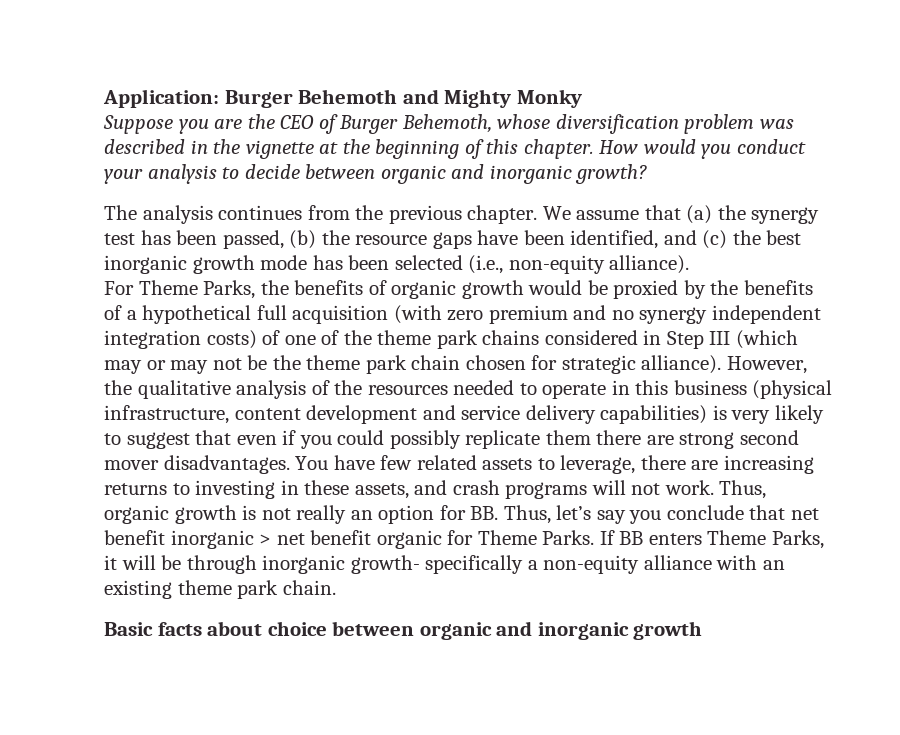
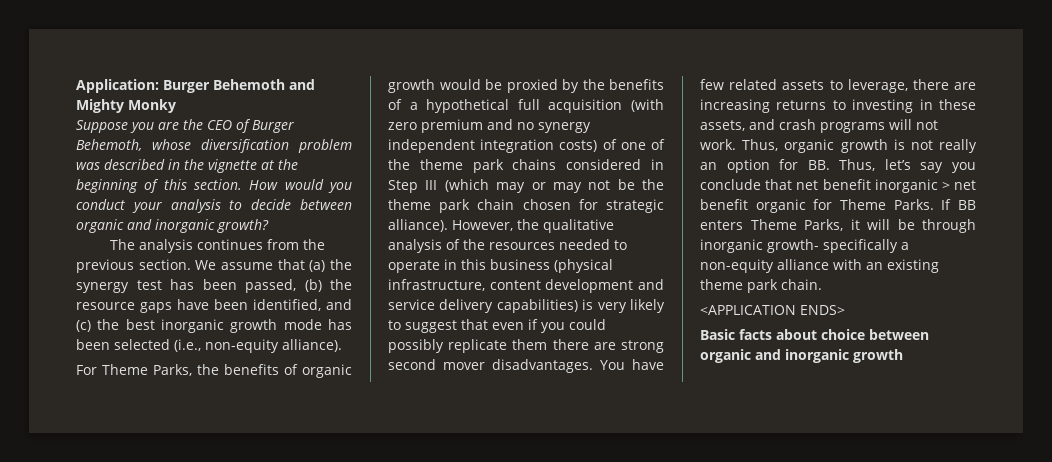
- Suppose you are the CEO of Burger Behemoth, whose diversification problem was described in the vignette at the beginning of this chapter.
+ Suppose you are the CEO of Burger Behemoth, whose diversification problem was described in the vignette at the beginning of this section.
- The analysis continues from the previous chapter.
+ The analysis continues from the previous section.
+ <APPLICATION ENDS>

